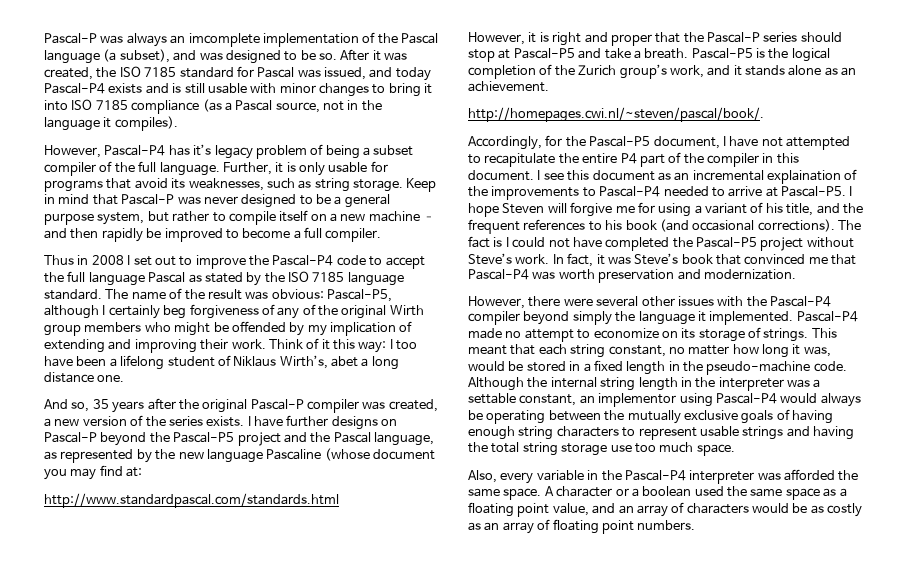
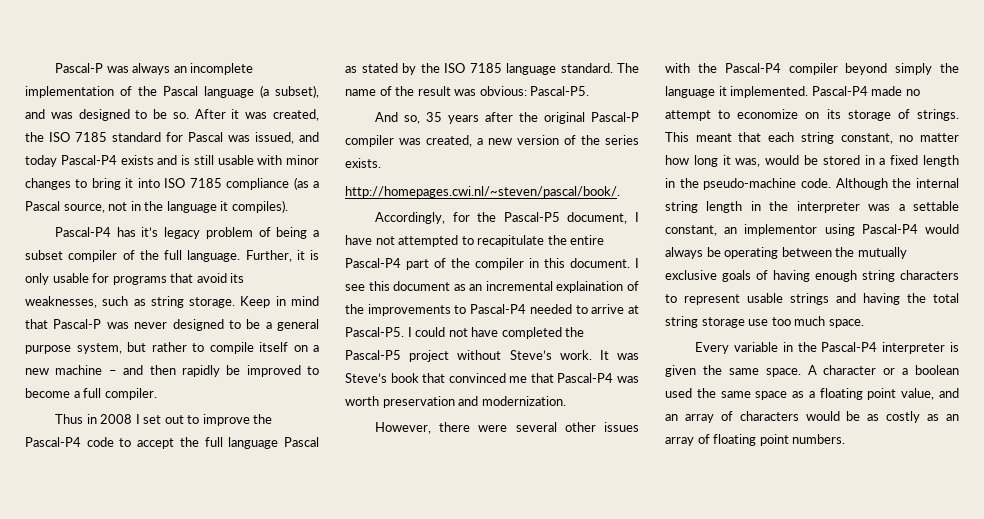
- Pascal-P was always an imcomplete implementation of the Pascal language (a subset), and was designed to be so.
+ Pascal-P was always an incomplete implementation of the Pascal language (a subset), and was designed to be so.
- However, Pascal-P4 has it’s legacy problem of being a subset compiler of the full language.
+ Pascal-P4 has it’s legacy problem of being a subset compiler of the full language.
- The name of the result was obvious: Pascal-P5, although I certainly beg forgiveness of any of the original Wirth group members who might be offended by my implication of extending and improving their work. Think of it this way: I too have been a lifelong student of Niklaus Wirth’s, abet a long distance one.
+ The name of the result was obvious: Pascal-P5.
- I have further designs on Pascal-P beyond the Pascal-P5 project and the Pascal language, as represented by the new language Pascaline (whose document you may find at:
- http://www.standardpascal.com/standards.html
- However, it is right and proper that the Pascal-P series should stop at Pascal-P5 and take a breath. Pascal-P5 is the logical completion of the Zurich group’s work, and it stands alone as an achievement.
- Accordingly, for the Pascal-P5 document, I have not attempted to recapitulate the entire P4 part of the compiler in this document.
+ Accordingly, for the Pascal-P5 document, I have not attempted to recapitulate the entire Pascal-P4 part of the compiler in this document.
- I hope Steven will forgive me for using a variant of his title, and the frequent references to his book (and occasional corrections). The fact is I could not have completed the Pascal-P5 project without Steve’s work.
+ I could not have completed the Pascal-P5 project without Steve’s work.
- In fact, it was Steve’s book that convinced me that Pascal-P4 was worth preservation and modernization.
+ It was Steve’s book that convinced me that Pascal-P4 was worth preservation and modernization.
- Also, every variable in the Pascal-P4 interpreter was afforded the same space.
+ Every variable in the Pascal-P4 interpreter is given the same space.

